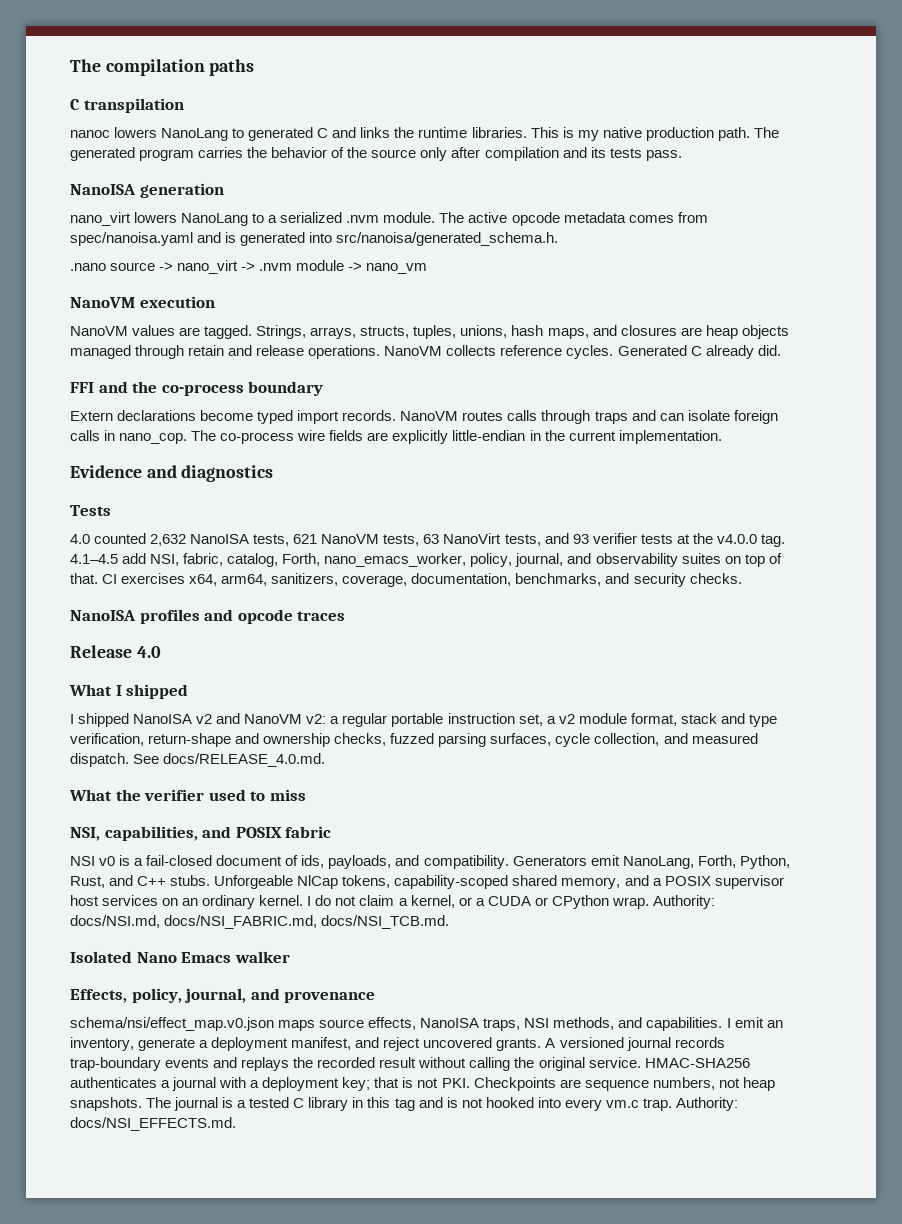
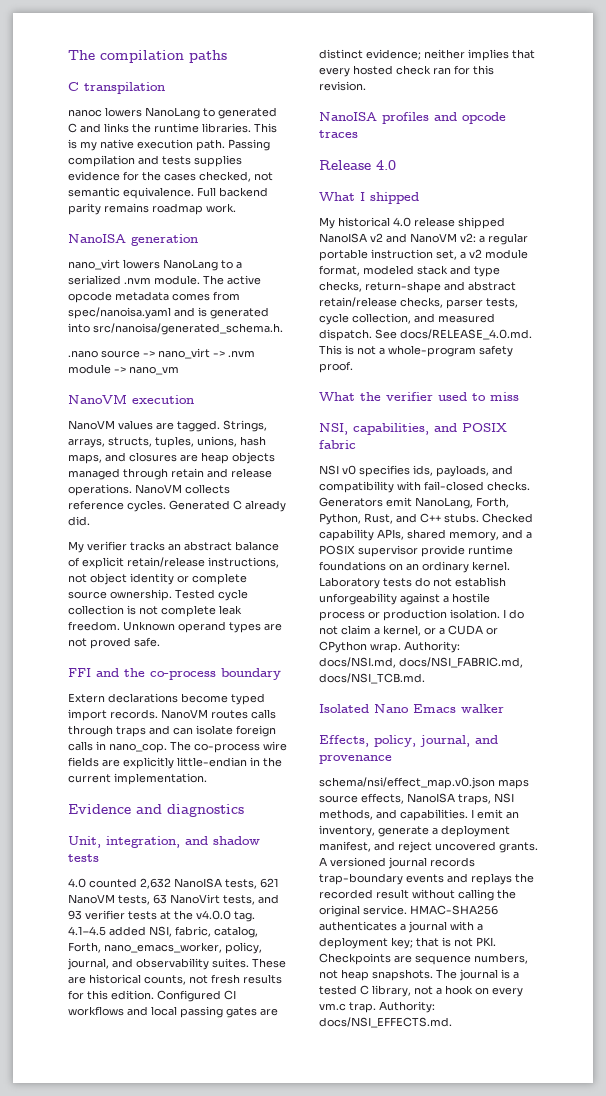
- This is my native production path. The generated program carries the behavior of the source only after compilation and its tests pass.
+ This is my native execution path. Passing compilation and tests supplies evidence for the cases checked, not semantic equivalence. Full backend parity remains roadmap work.
+ My verifier tracks an abstract balance of explicit retain/release instructions, not object identity or complete source ownership. Tested cycle collection is not complete leak freedom. Unknown operand types are not proved safe.
- Tests
+ Unit, integration, and shadow tests
- 4.1–4.5 add NSI, fabric, catalog, Forth, nano_emacs_worker, policy, journal, and observability suites on top of that. CI exercises x64, arm64, sanitizers, coverage, documentation, benchmarks, and security checks.
+ 4.1–4.5 added NSI, fabric, catalog, Forth, nano_emacs_worker, policy, journal, and observability suites. These are historical counts, not fresh results for this edition. Configured CI workflows and local passing gates are distinct evidence; neither implies that every hosted check ran for this revision.
- I shipped NanoISA v2 and NanoVM v2: a regular portable instruction set, a v2 module format, stack and type verification, return-shape and ownership checks, fuzzed parsing surfaces, cycle collection, and measured dispatch.
+ My historical 4.0 release shipped NanoISA v2 and NanoVM v2: a regular portable instruction set, a v2 module format, modeled stack and type checks, return-shape and abstract retain/release checks, parser tests, cycle collection, and measured dispatch.
- See docs/RELEASE_4.0.md.
+ See docs/RELEASE_4.0.md. This is not a whole-program safety proof.
- NSI v0 is a fail-closed document of ids, payloads, and compatibility.
+ NSI v0 specifies ids, payloads, and compatibility with fail-closed checks.
- Unforgeable NlCap tokens, capability-scoped shared memory, and a POSIX supervisor host services on an ordinary kernel.
+ Checked capability APIs, shared memory, and a POSIX supervisor provide runtime foundations on an ordinary kernel.
+ Laboratory tests do not establish unforgeability against a hostile process or production isolation.
- The journal is a tested C library in this tag and is not hooked into every vm.c trap.
+ The journal is a tested C library, not a hook on every vm.c trap.

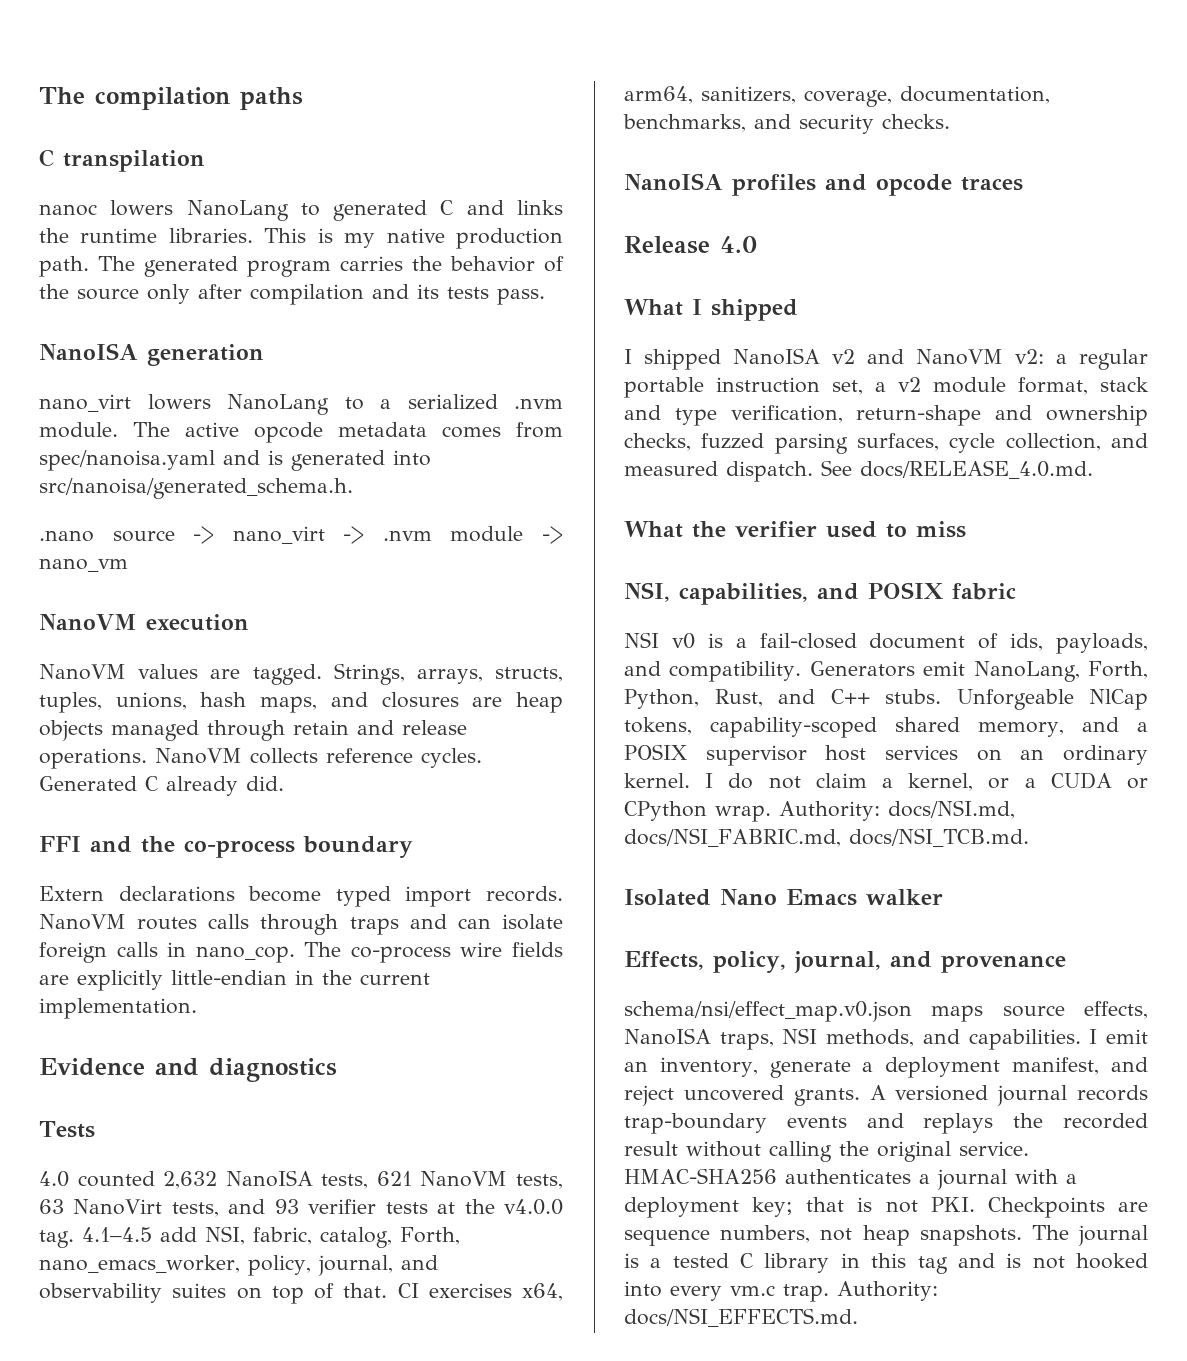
- This is my native execution path. Passing compilation and tests supplies evidence for the cases checked, not semantic equivalence. Full backend parity remains roadmap work.
+ This is my native production path. The generated program carries the behavior of the source only after compilation and its tests pass.
- My verifier tracks an abstract balance of explicit retain/release instructions, not object identity or complete source ownership. Tested cycle collection is not complete leak freedom. Unknown operand types are not proved safe.
- Unit, integration, and shadow tests
+ Tests
- 4.1–4.5 added NSI, fabric, catalog, Forth, nano_emacs_worker, policy, journal, and observability suites. These are historical counts, not fresh results for this edition. Configured CI workflows and local passing gates are distinct evidence; neither implies that every hosted check ran for this revision.
+ 4.1–4.5 add NSI, fabric, catalog, Forth, nano_emacs_worker, policy, journal, and observability suites on top of that. CI exercises x64, arm64, sanitizers, coverage, documentation, benchmarks, and security checks.
- My historical 4.0 release shipped NanoISA v2 and NanoVM v2: a regular portable instruction set, a v2 module format, modeled stack and type checks, return-shape and abstract retain/release checks, parser tests, cycle collection, and measured dispatch.
+ I shipped NanoISA v2 and NanoVM v2: a regular portable instruction set, a v2 module format, stack and type verification, return-shape and ownership checks, fuzzed parsing surfaces, cycle collection, and measured dispatch.
- See docs/RELEASE_4.0.md. This is not a whole-program safety proof.
+ See docs/RELEASE_4.0.md.
- NSI v0 specifies ids, payloads, and compatibility with fail-closed checks.
+ NSI v0 is a fail-closed document of ids, payloads, and compatibility.
- Checked capability APIs, shared memory, and a POSIX supervisor provide runtime foundations on an ordinary kernel.
+ Unforgeable NlCap tokens, capability-scoped shared memory, and a POSIX supervisor host services on an ordinary kernel.
- Laboratory tests do not establish unforgeability against a hostile process or production isolation.
- The journal is a tested C library, not a hook on every vm.c trap.
+ The journal is a tested C library in this tag and is not hooked into every vm.c trap.

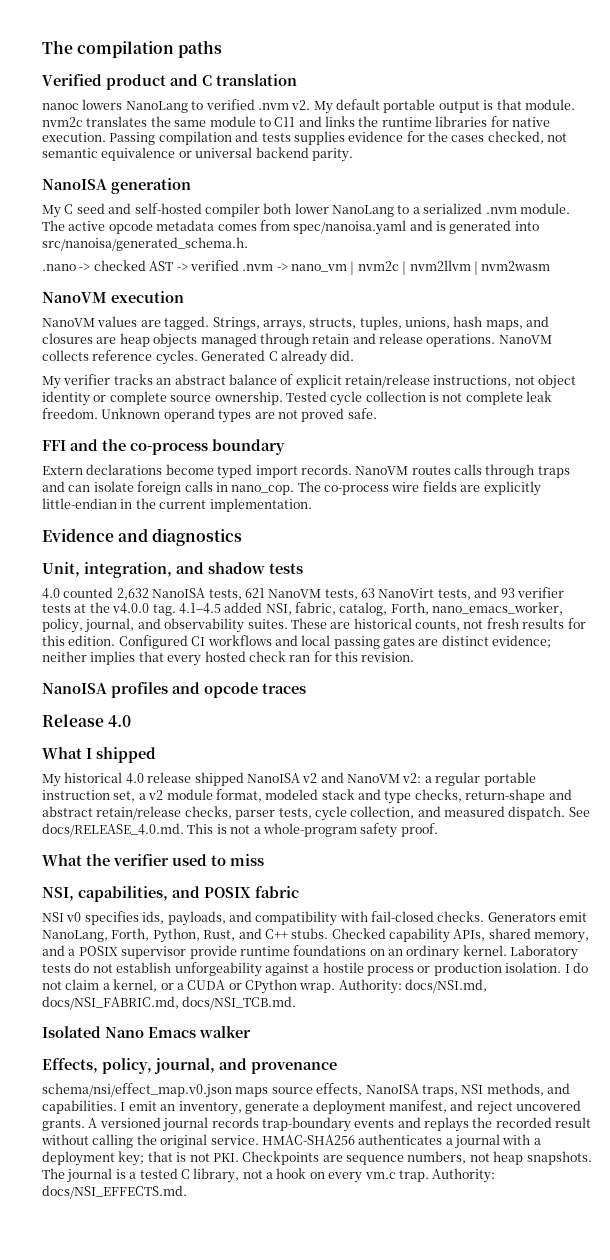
- C transpilation
+ Verified product and C translation
- nanoc lowers NanoLang to generated C and links the runtime libraries. This is my native production path. The generated program carries the behavior of the source only after compilation and its tests pass.
+ nanoc lowers NanoLang to verified .nvm v2. My default portable output is that module. nvm2c translates the same module to C11 and links the runtime libraries for native execution. Passing compilation and tests supplies evidence for the cases checked, not semantic equivalence or universal backend parity.
  NanoISA generation
- nano_virt lowers NanoLang to a serialized .nvm module.
+ My C seed and self-hosted compiler both lower NanoLang to a serialized .nvm module.
- .nano source -> nano_virt -> .nvm module -> nano_vm
+ .nano -> checked AST -> verified .nvm -> nano_vm | nvm2c | nvm2llvm | nvm2wasm
+ My verifier tracks an abstract balance of explicit retain/release instructions, not object identity or complete source ownership. Tested cycle collection is not complete leak freedom. Unknown operand types are not proved safe.
- Tests
+ Unit, integration, and shadow tests
- 4.1–4.5 add NSI, fabric, catalog, Forth, nano_emacs_worker, policy, journal, and observability suites on top of that. CI exercises x64, arm64, sanitizers, coverage, documentation, benchmarks, and security checks.
+ 4.1–4.5 added NSI, fabric, catalog, Forth, nano_emacs_worker, policy, journal, and observability suites. These are historical counts, not fresh results for this edition. Configured CI workflows and local passing gates are distinct evidence; neither implies that every hosted check ran for this revision.
- I shipped NanoISA v2 and NanoVM v2: a regular portable instruction set, a v2 module format, stack and type verification, return-shape and ownership checks, fuzzed parsing surfaces, cycle collection, and measured dispatch.
+ My historical 4.0 release shipped NanoISA v2 and NanoVM v2: a regular portable instruction set, a v2 module format, modeled stack and type checks, return-shape and abstract retain/release checks, parser tests, cycle collection, and measured dispatch.
- See docs/RELEASE_4.0.md.
+ See docs/RELEASE_4.0.md. This is not a whole-program safety proof.
- NSI v0 is a fail-closed document of ids, payloads, and compatibility.
+ NSI v0 specifies ids, payloads, and compatibility with fail-closed checks.
- Unforgeable NlCap tokens, capability-scoped shared memory, and a POSIX supervisor host services on an ordinary kernel.
+ Checked capability APIs, shared memory, and a POSIX supervisor provide runtime foundations on an ordinary kernel.
+ Laboratory tests do not establish unforgeability against a hostile process or production isolation.
- The journal is a tested C library in this tag and is not hooked into every vm.c trap.
+ The journal is a tested C library, not a hook on every vm.c trap.

